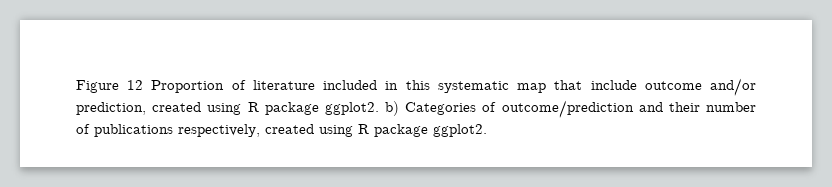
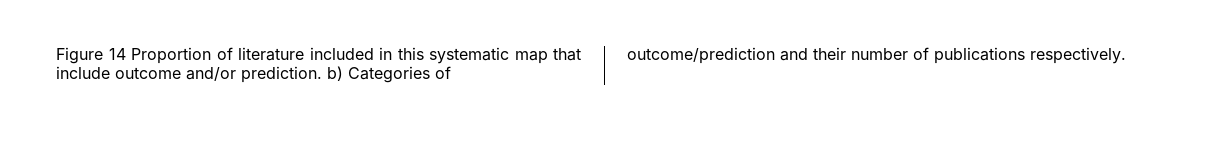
- Figure 12 Proportion of literature included in this systematic map that include outcome and/or prediction, created using R package ggplot2. b) Categories of outcome/prediction and their number of publications respectively, created using R package ggplot2.
+ Figure 14 Proportion of literature included in this systematic map that include outcome and/or prediction. b) Categories of outcome/prediction and their number of publications respectively.

